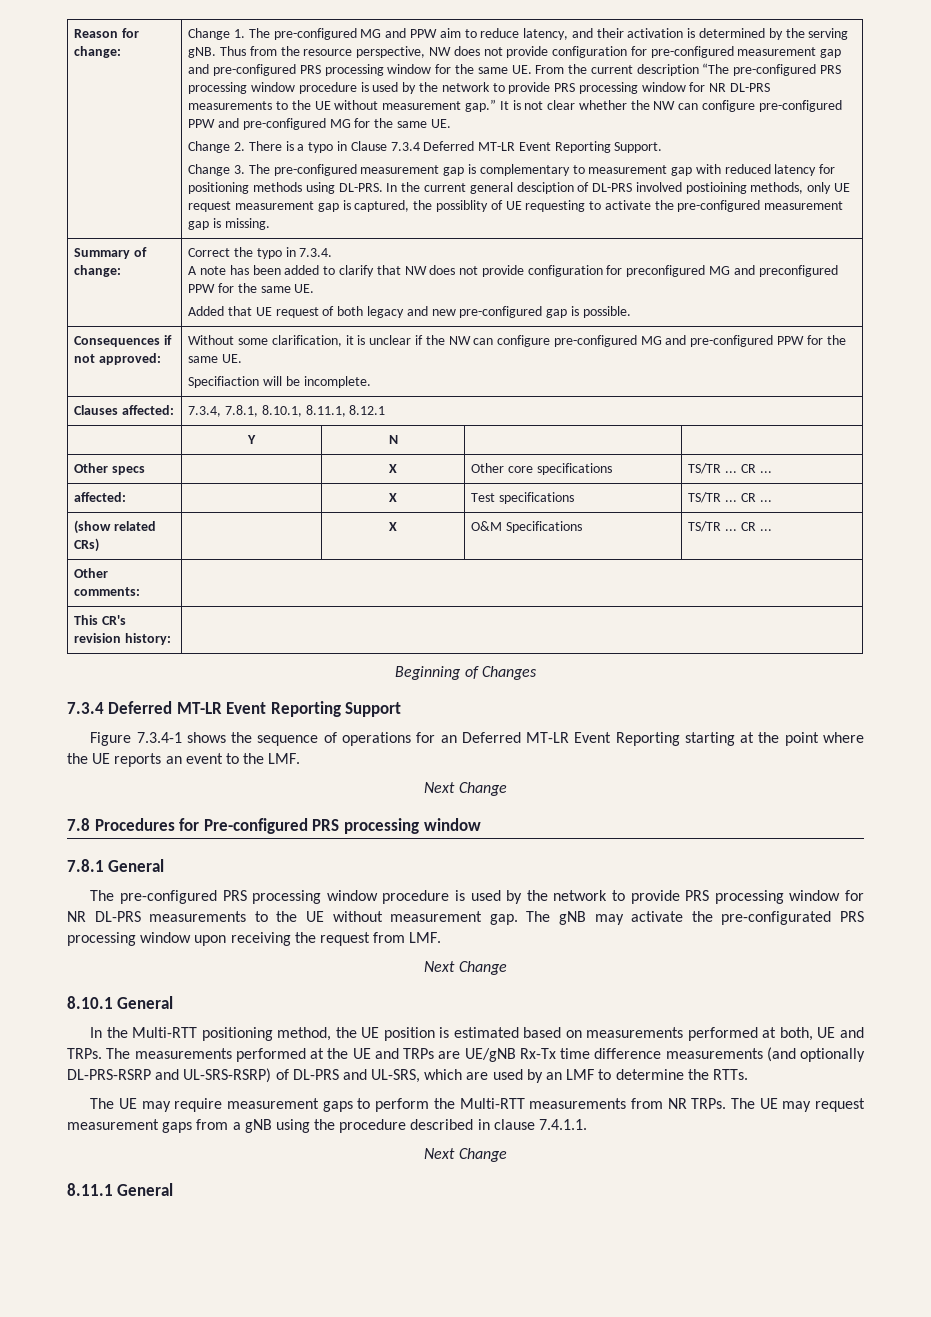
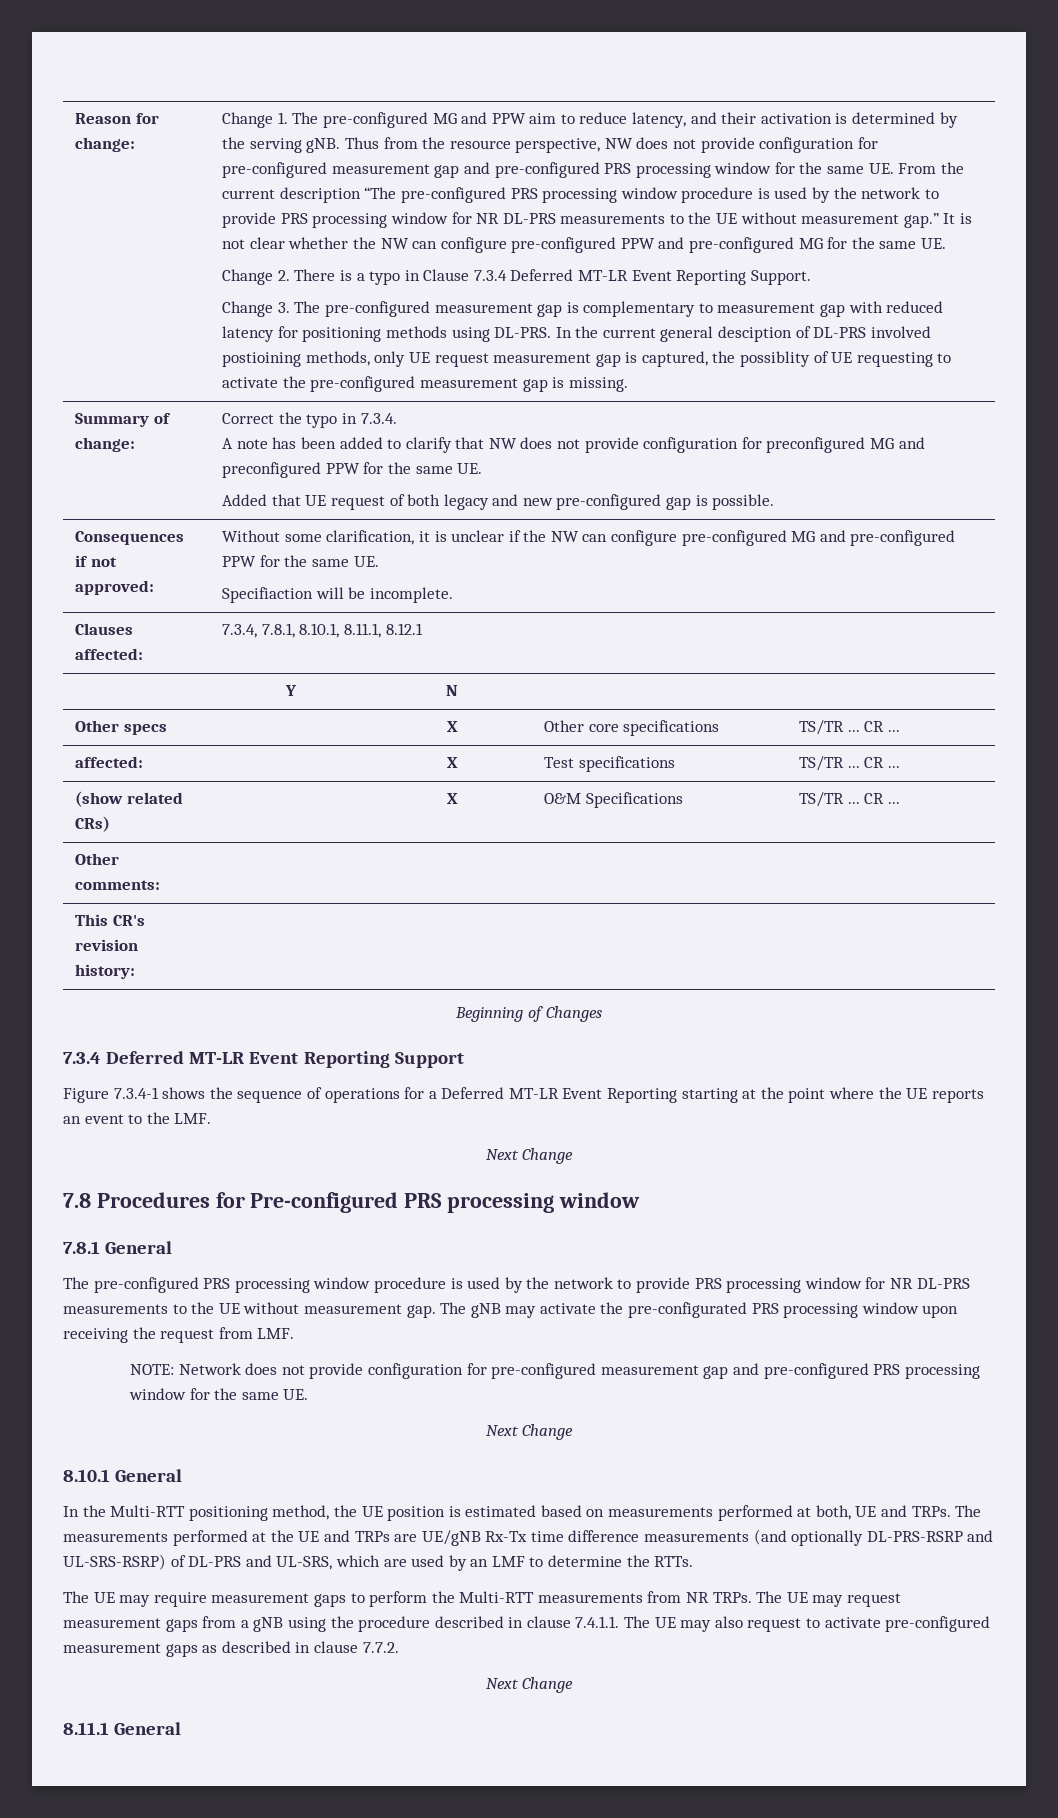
- Figure 7.3.4-1 shows the sequence of operations for an Deferred MT-LR Event Reporting starting at the point where the UE reports an event to the LMF.
+ Figure 7.3.4-1 shows the sequence of operations for a Deferred MT-LR Event Reporting starting at the point where the UE reports an event to the LMF.
+ NOTE: Network does not provide configuration for pre-configured measurement gap and pre-configured PRS processing window for the same UE.
- The UE may request measurement gaps from a gNB using the procedure described in clause 7.4.1.1.
+ The UE may request measurement gaps from a gNB using the procedure described in clause 7.4.1.1. The UE may also request to activate pre-configured measurement gaps as described in clause 7.7.2.

